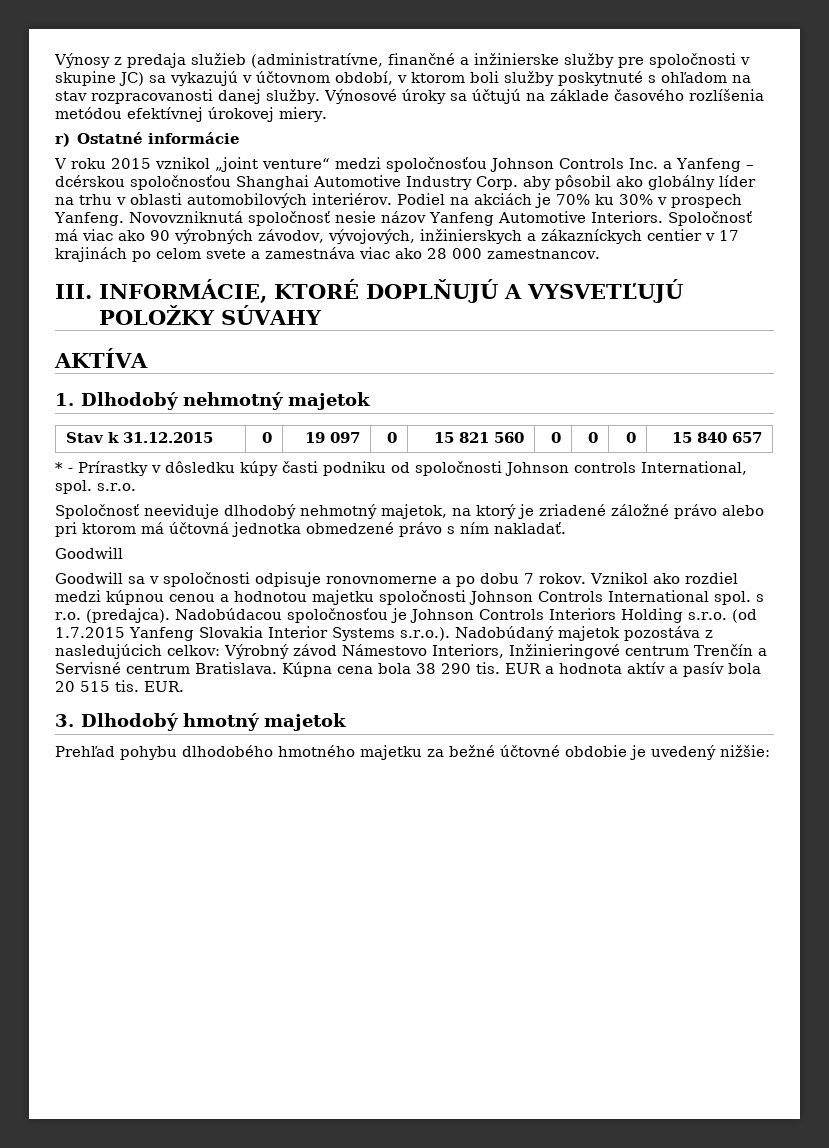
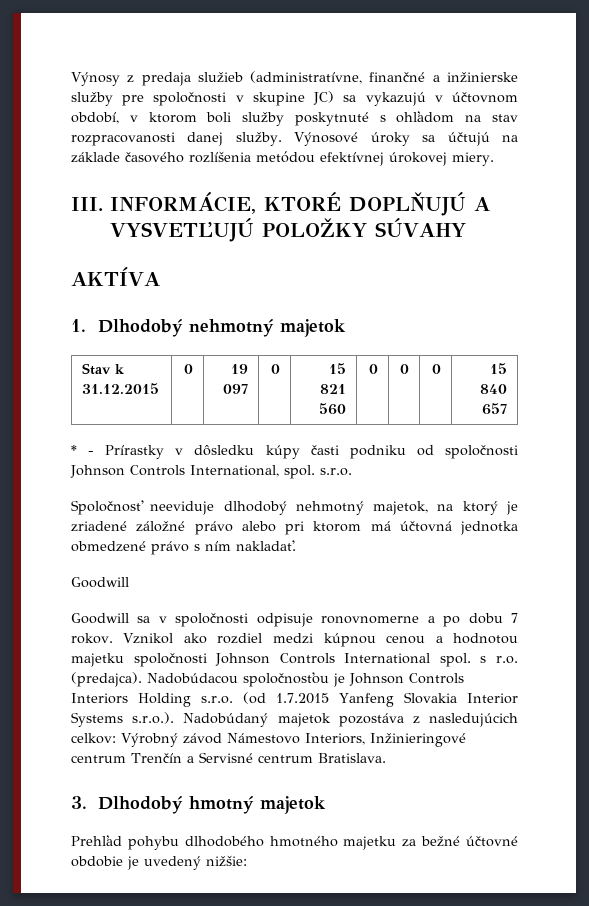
- r) Ostatné informácie
- V roku 2015 vznikol „joint venture“ medzi spoločnosťou Johnson Controls Inc. a Yanfeng – dcérskou spoločnosťou Shanghai Automotive Industry Corp. aby pôsobil ako globálny líder na trhu v oblasti automobilových interiérov. Podiel na akciách je 70% ku 30% v prospech Yanfeng. Novovzniknutá spoločnosť nesie názov Yanfeng Automotive Interiors. Spoločnosť má viac ako 90 výrobných závodov, vývojových, inžinierskych a zákazníckych centier v 17 krajinách po celom svete a zamestnáva viac ako 28 000 zamestnancov.
- * - Prírastky v dôsledku kúpy časti podniku od spoločnosti Johnson controls International, spol. s.r.o.
+ * - Prírastky v dôsledku kúpy časti podniku od spoločnosti Johnson Controls International, spol. s.r.o.
- Kúpna cena bola 38 290 tis. EUR a hodnota aktív a pasív bola 20 515 tis. EUR.

